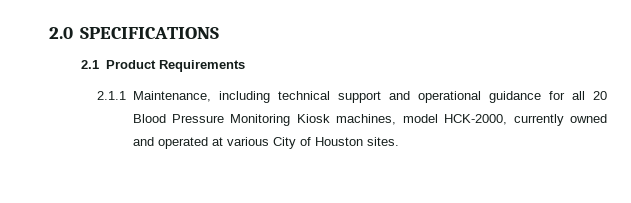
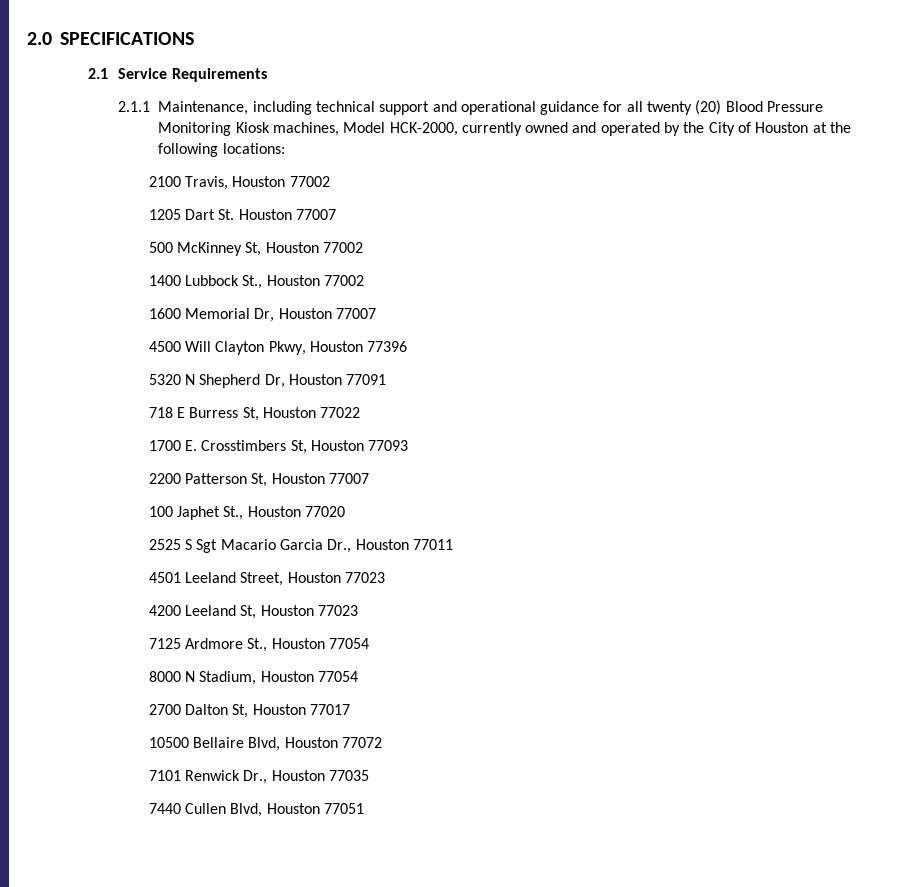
- 2.1 Product Requirements
+ 2.1 Service Requirements
- 2.1.1 Maintenance, including technical support and operational guidance for all 20 Blood Pressure Monitoring Kiosk machines, model HCK-2000, currently owned and operated at various City of Houston sites.
+ 2.1.1 Maintenance, including technical support and operational guidance for all twenty (20) Blood Pressure Monitoring Kiosk machines, Model HCK-2000, currently owned and operated by the City of Houston at the following locations:
+ 2100 Travis, Houston 77002
+ 1205 Dart St. Houston 77007
+ 500 McKinney St, Houston 77002
+ 1400 Lubbock St., Houston 77002
+ 1600 Memorial Dr, Houston 77007
+ 4500 Will Clayton Pkwy, Houston 77396
+ 5320 N Shepherd Dr, Houston 77091
+ 718 E Burress St, Houston 77022
+ 1700 E. Crosstimbers St, Houston 77093
+ 2200 Patterson St, Houston 77007
+ 100 Japhet St., Houston 77020
+ 2525 S Sgt Macario Garcia Dr., Houston 77011
+ 4501 Leeland Street, Houston 77023
+ 4200 Leeland St, Houston 77023
+ 7125 Ardmore St., Houston 77054
+ 8000 N Stadium, Houston 77054
+ 2700 Dalton St, Houston 77017
+ 10500 Bellaire Blvd, Houston 77072
+ 7101 Renwick Dr., Houston 77035
+ 7440 Cullen Blvd, Houston 77051

